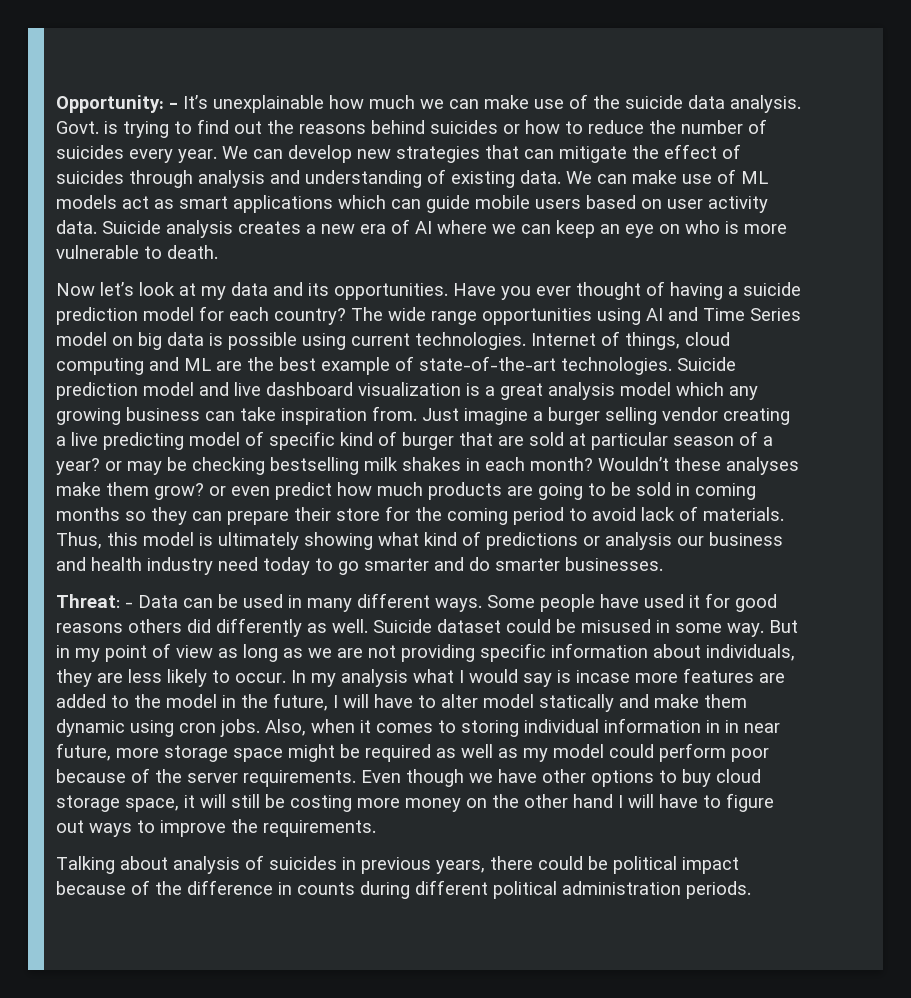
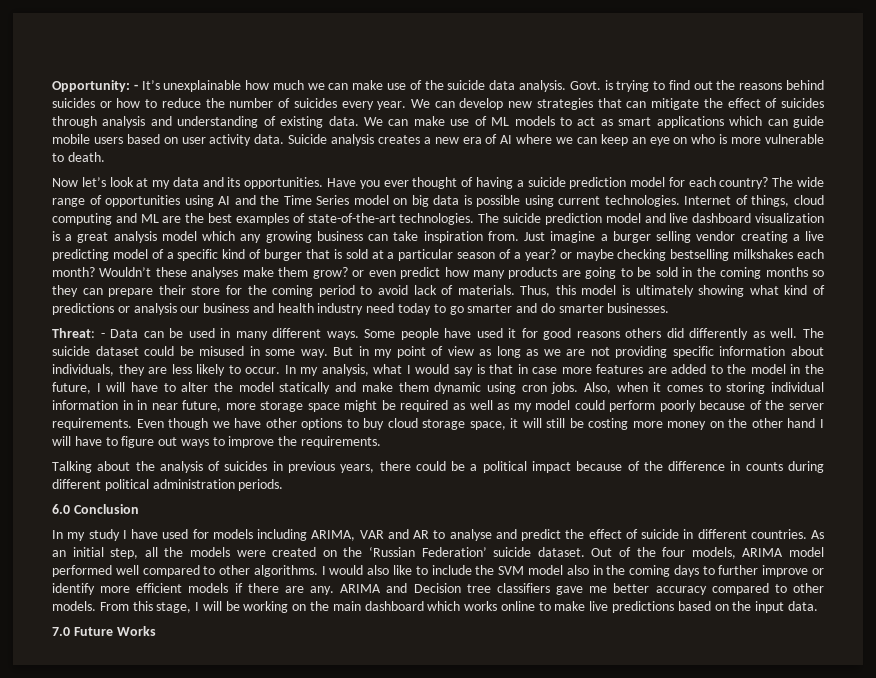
- We can make use of ML models act as smart applications which can guide mobile users based on user activity data.
+ We can make use of ML models to act as smart applications which can guide mobile users based on user activity data.
- The wide range opportunities using AI and Time Series model on big data is possible using current technologies.
+ The wide range of opportunities using AI and the Time Series model on big data is possible using current technologies.
- Internet of things, cloud computing and ML are the best example of state-of-the-art technologies.
+ Internet of things, cloud computing and ML are the best examples of state-of-the-art technologies.
- Suicide prediction model and live dashboard visualization is a great analysis model which any growing business can take inspiration from.
+ The suicide prediction model and live dashboard visualization is a great analysis model which any growing business can take inspiration from.
- Just imagine a burger selling vendor creating a live predicting model of specific kind of burger that are sold at particular season of a year? or may be checking bestselling milk shakes in each month?
+ Just imagine a burger selling vendor creating a live predicting model of a specific kind of burger that is sold at a particular season of a year? or maybe checking bestselling milkshakes each month?
- Wouldn’t these analyses make them grow? or even predict how much products are going to be sold in coming months so they can prepare their store for the coming period to avoid lack of materials.
+ Wouldn’t these analyses make them grow? or even predict how many products are going to be sold in the coming months so they can prepare their store for the coming period to avoid lack of materials.
- Suicide dataset could be misused in some way.
+ The suicide dataset could be misused in some way.
- In my analysis what I would say is incase more features are added to the model in the future, I will have to alter model statically and make them dynamic using cron jobs.
+ In my analysis, what I would say is that in case more features are added to the model in the future, I will have to alter the model statically and make them dynamic using cron jobs.
- Also, when it comes to storing individual information in in near future, more storage space might be required as well as my model could perform poor because of the server requirements.
+ Also, when it comes to storing individual information in in near future, more storage space might be required as well as my model could perform poorly because of the server requirements.
- Talking about analysis of suicides in previous years, there could be political impact because of the difference in counts during different political administration periods.
+ Talking about the analysis of suicides in previous years, there could be a political impact because of the difference in counts during different political administration periods.
+ 6.0 Conclusion
+ In my study I have used for models including ARIMA, VAR and AR to analyse and predict the effect of suicide in different countries. As an initial step, all the models were created on the ‘Russian Federation’ suicide dataset. Out of the four models, ARIMA model performed well compared to other algorithms. I would also like to include the SVM model also in the coming days to further improve or identify more efficient models if there are any. ARIMA and Decision tree classifiers gave me better accuracy compared to other models. From this stage, I will be working on the main dashboard which works online to make live predictions based on the input data.
+ 7.0 Future Works

